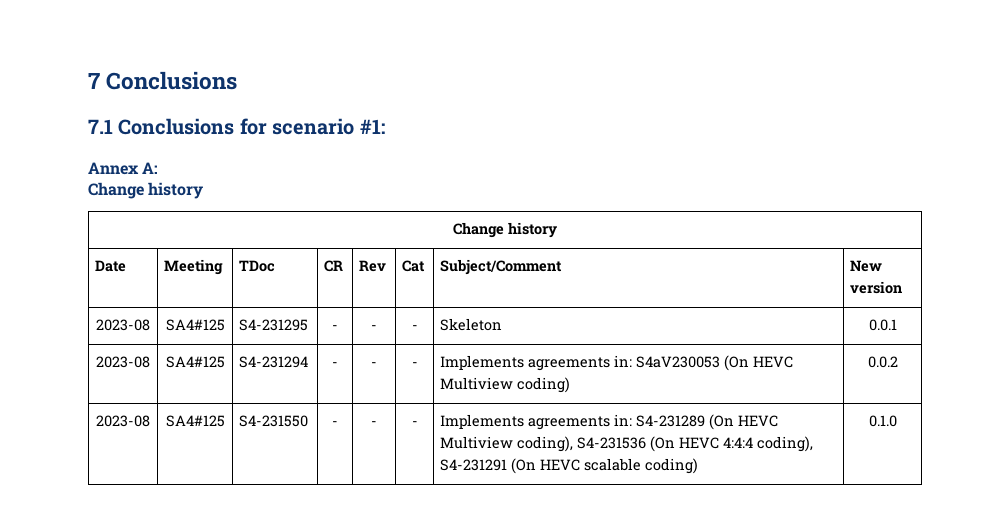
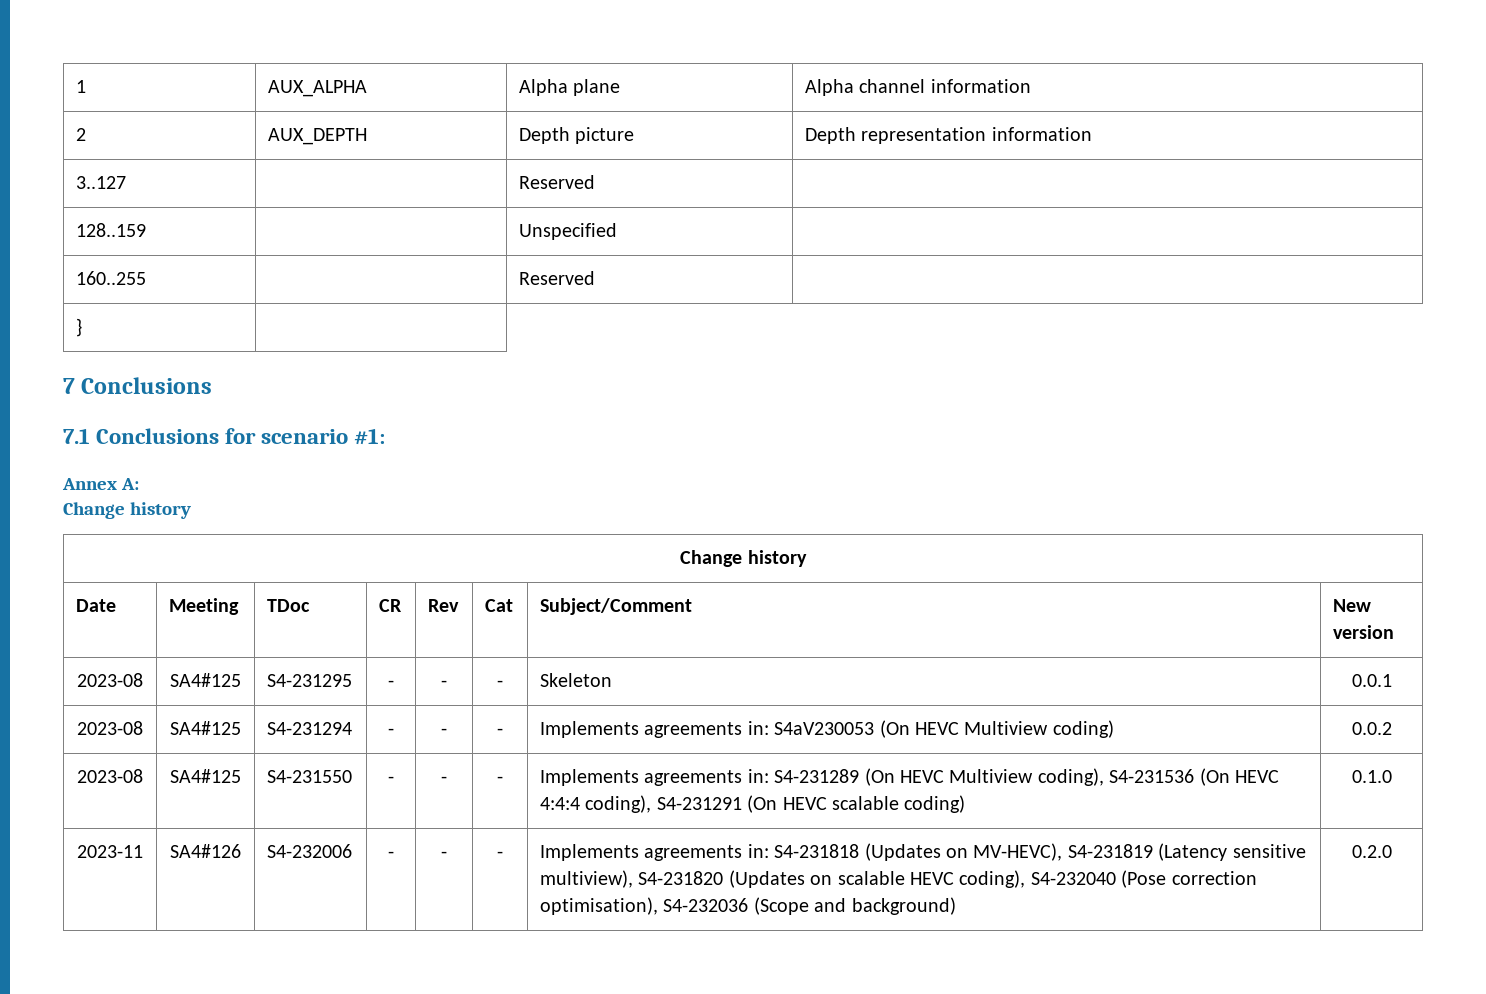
+ 1 | AUX_ALPHA | Alpha plane | Alpha channel information
+ 2 | AUX_DEPTH | Depth picture | Depth representation information
+ 3..127 | | Reserved |
+ 128..159 | | Unspecified |
+ 160..255 | | Reserved |
+ } |
+ 2023-11 | SA4#126 | S4-232006 | - | - | - | Implements agreements in: S4-231818 (Updates on MV-HEVC), S4-231819 (Latency sensitive multiview), S4-231820 (Updates on scalable HEVC coding), S4-232040 (Pose correction optimisation), S4-232036 (Scope and background) | 0.2.0

